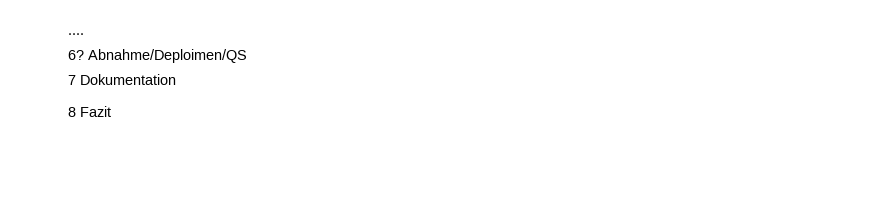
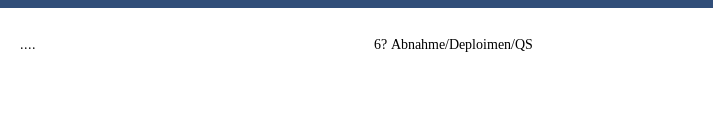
- 7 Dokumentation
- 8 Fazit

